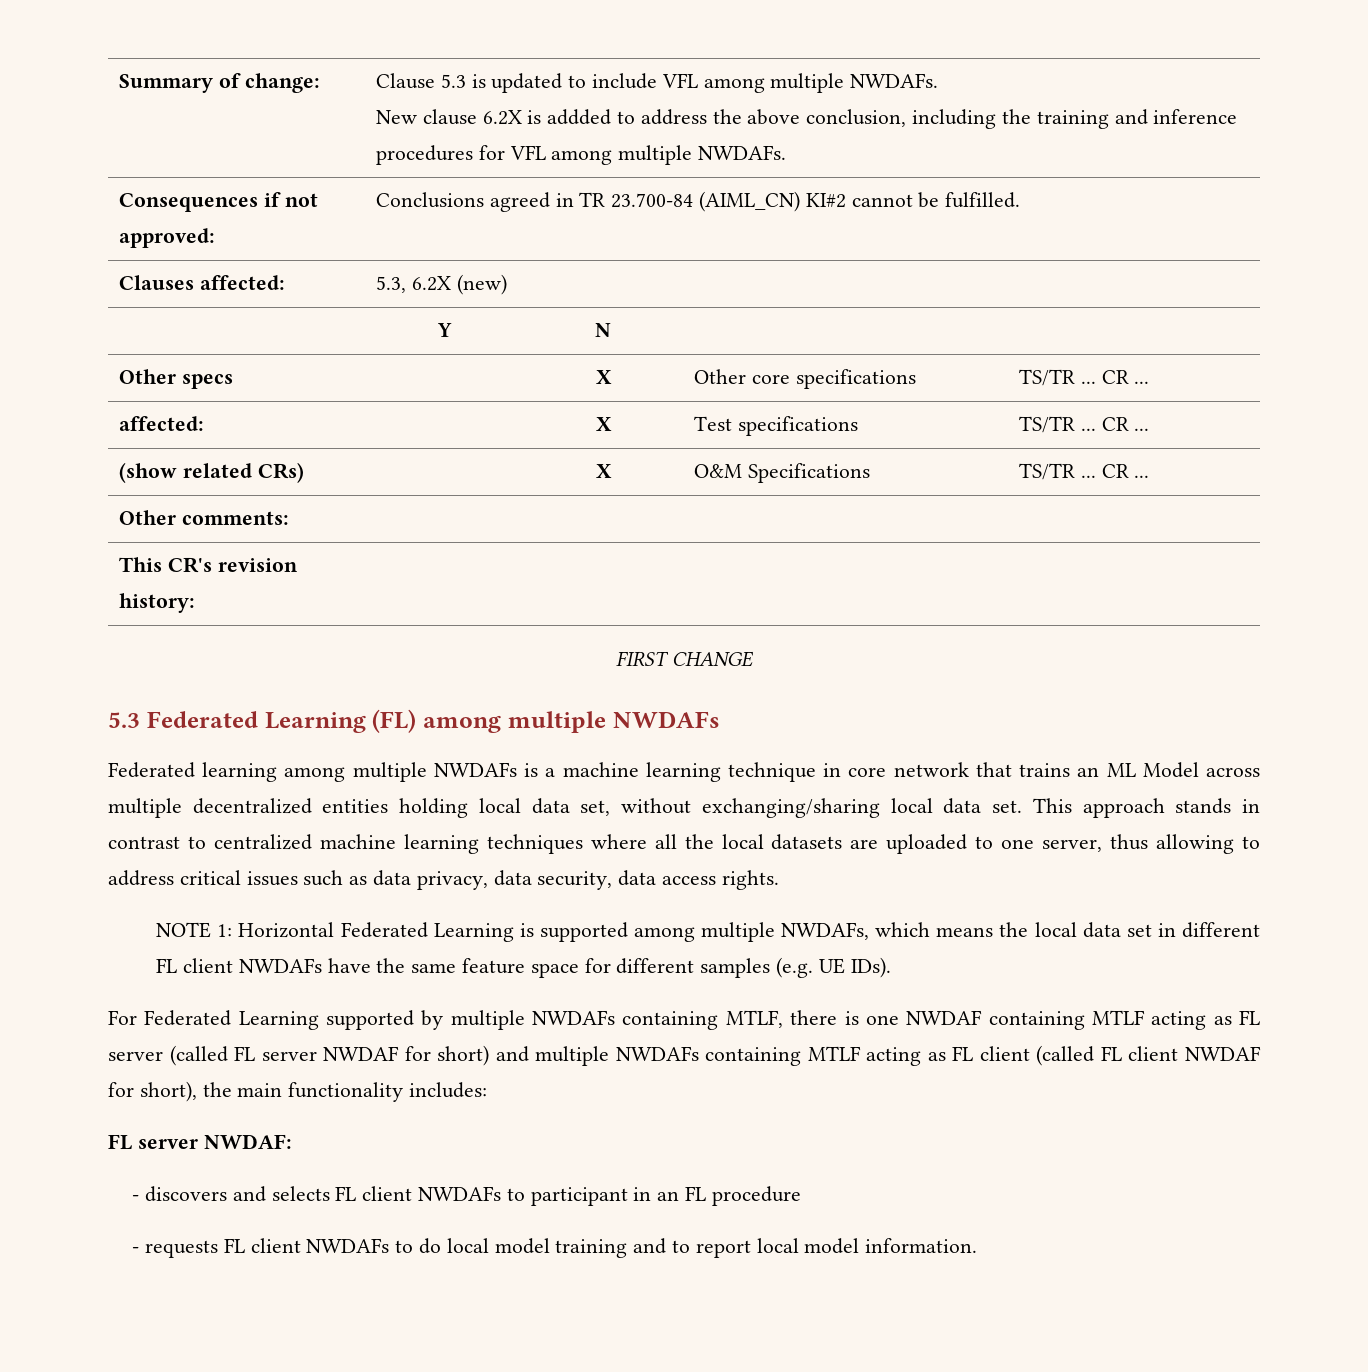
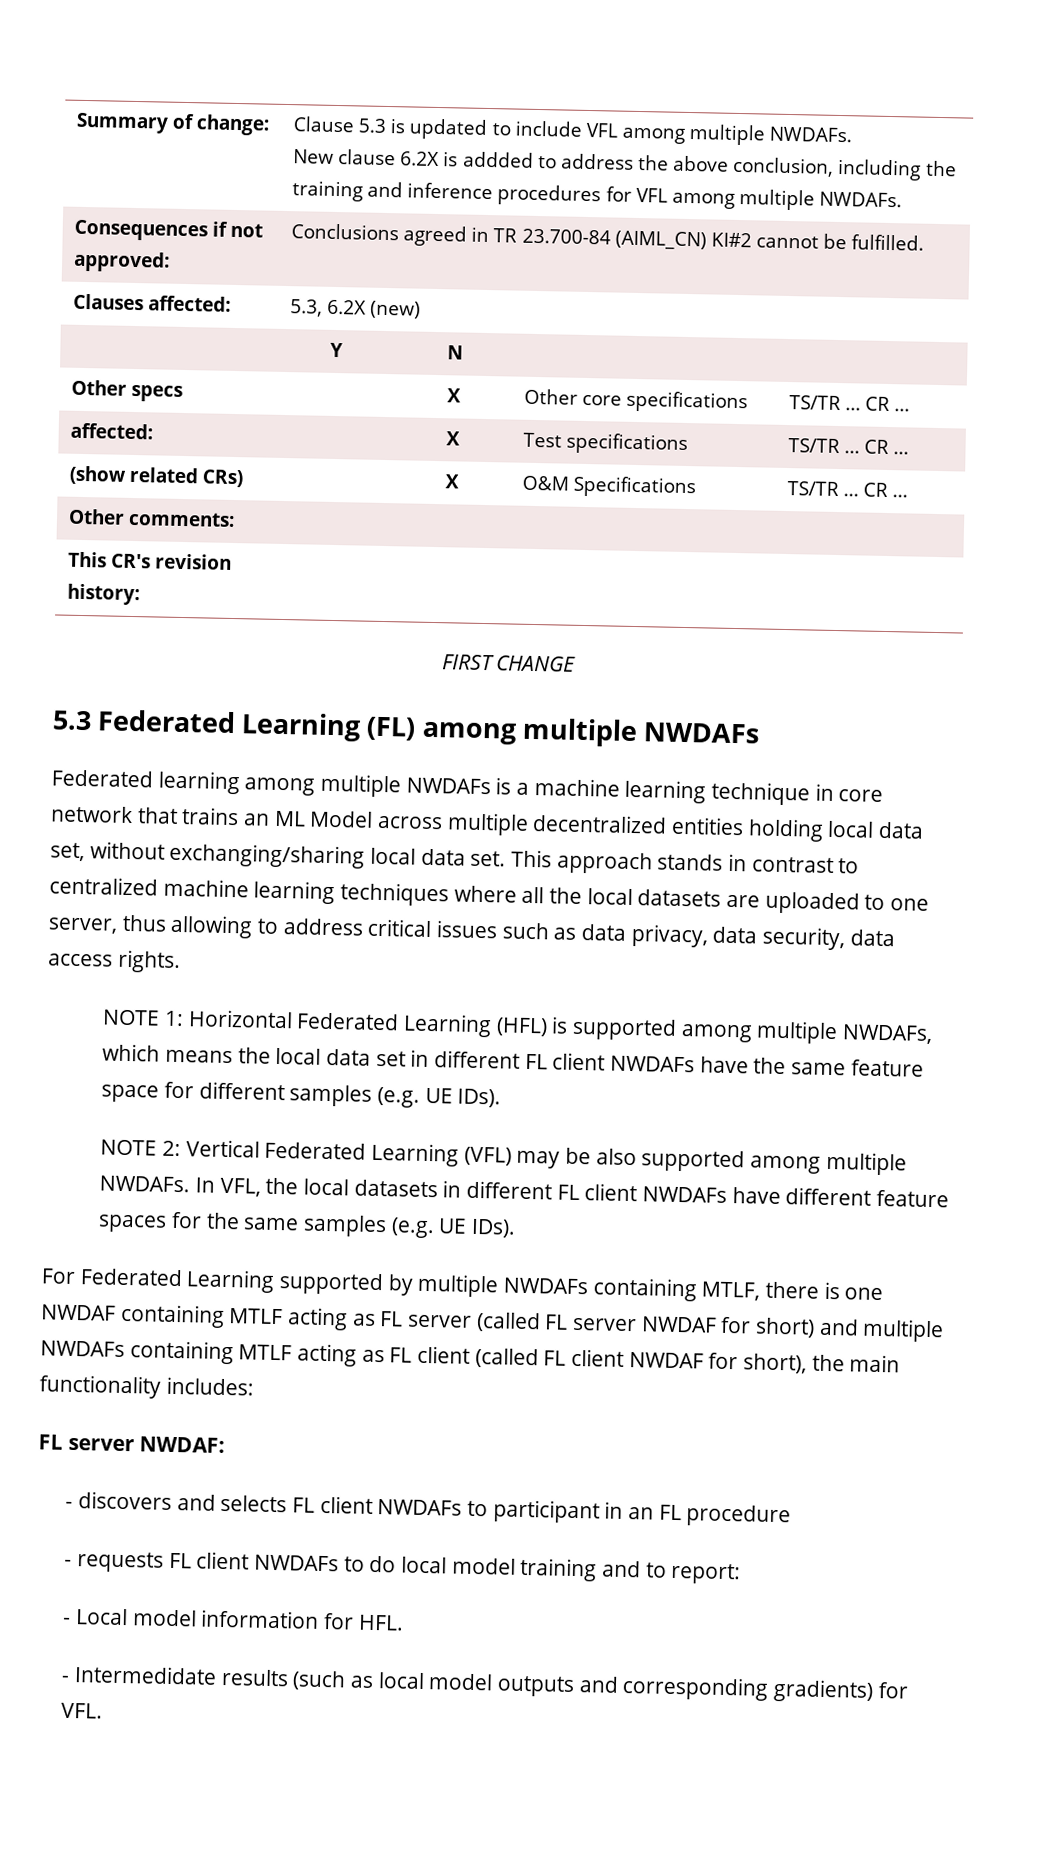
- NOTE 1: Horizontal Federated Learning is supported among multiple NWDAFs, which means the local data set in different FL client NWDAFs have the same feature space for different samples (e.g. UE IDs).
+ NOTE 1: Horizontal Federated Learning (HFL) is supported among multiple NWDAFs, which means the local data set in different FL client NWDAFs have the same feature space for different samples (e.g. UE IDs).
+ NOTE 2: Vertical Federated Learning (VFL) may be also supported among multiple NWDAFs. In VFL, the local datasets in different FL client NWDAFs have different feature spaces for the same samples (e.g. UE IDs).
- - requests FL client NWDAFs to do local model training and to report local model information.
+ - requests FL client NWDAFs to do local model training and to report:
+ - Local model information for HFL.
+ - Intermedidate results (such as local model outputs and corresponding gradients) for VFL.

